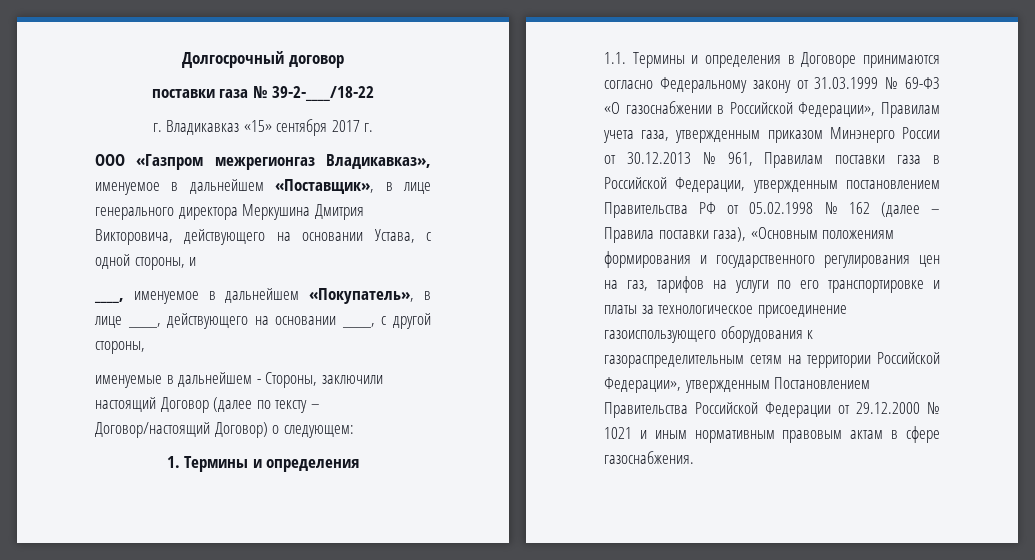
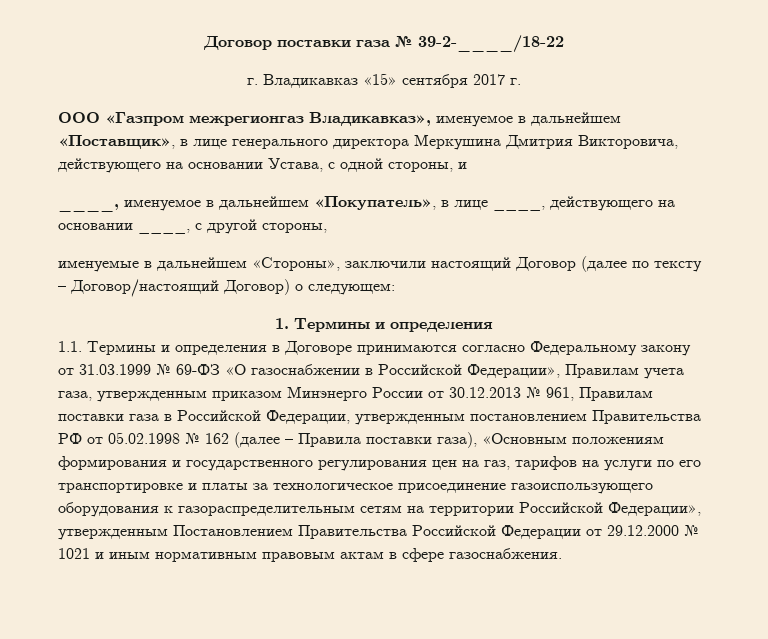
- Долгосрочный договор
- поставки газа № 39-2-____/18-22
+ Договор поставки газа № 39-2-____/18-22
- именуемые в дальнейшем - Стороны, заключили настоящий Договор (далее по тексту – Договор/настоящий Договор) о следующем:
+ именуемые в дальнейшем «Стороны», заключили настоящий Договор (далее по тексту – Договор/настоящий Договор) о следующем:

